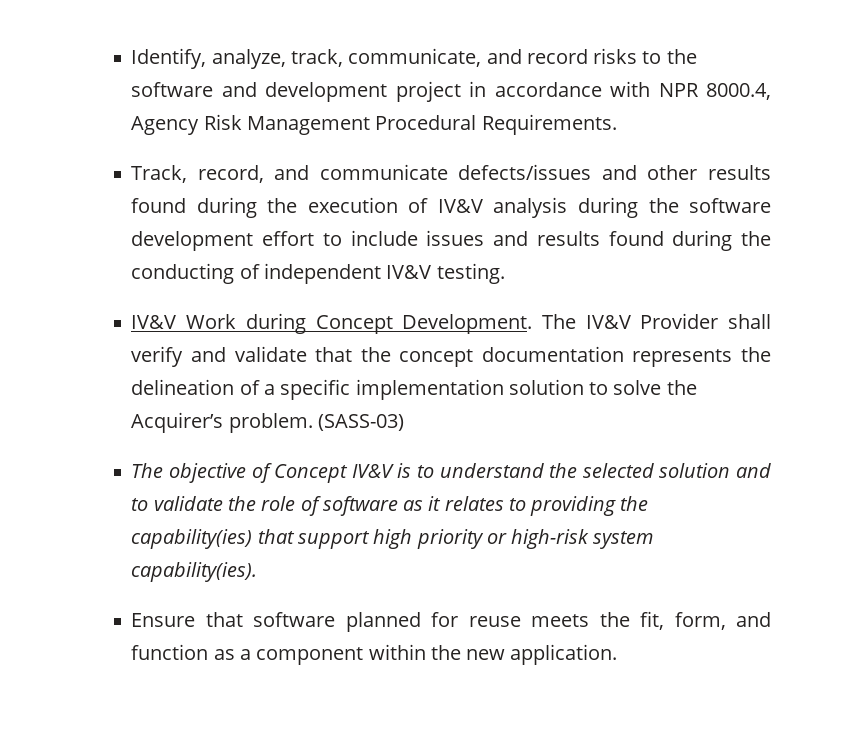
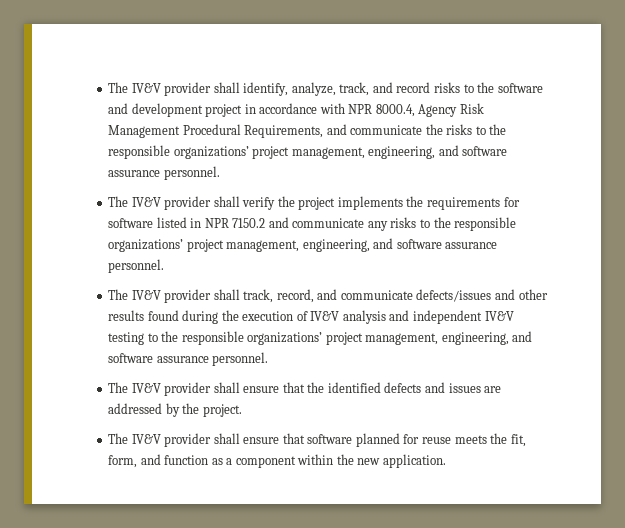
- Identify, analyze, track, communicate, and record risks to the software and development project in accordance with NPR 8000.4, Agency Risk Management Procedural Requirements.
- Track, record, and communicate defects/issues and other results found during the execution of IV&V analysis during the software development effort to include issues and results found during the conducting of independent IV&V testing.
- IV&V Work during Concept Development. The IV&V Provider shall verify and validate that the concept documentation represents the delineation of a specific implementation solution to solve the Acquirer’s problem. (SASS-03)
- The objective of Concept IV&V is to understand the selected solution and to validate the role of software as it relates to providing the capability(ies) that support high priority or high-risk system capability(ies).
- Ensure that software planned for reuse meets the fit, form, and function as a component within the new application.
+ The IV&V provider shall identify, analyze, track, and record risks to the software and development project in accordance with NPR 8000.4, Agency Risk Management Procedural Requirements, and communicate the risks to the responsible organizations’ project management, engineering, and software assurance personnel.
+ The IV&V provider shall verify the project implements the requirements for software listed in NPR 7150.2 and communicate any risks to the responsible organizations’ project management, engineering, and software assurance personnel.
+ The IV&V provider shall track, record, and communicate defects/issues and other results found during the execution of IV&V analysis and independent IV&V testing to the responsible organizations’ project management, engineering, and software assurance personnel.
+ The IV&V provider shall ensure that the identified defects and issues are addressed by the project.
+ The IV&V provider shall ensure that software planned for reuse meets the fit, form, and function as a component within the new application.

